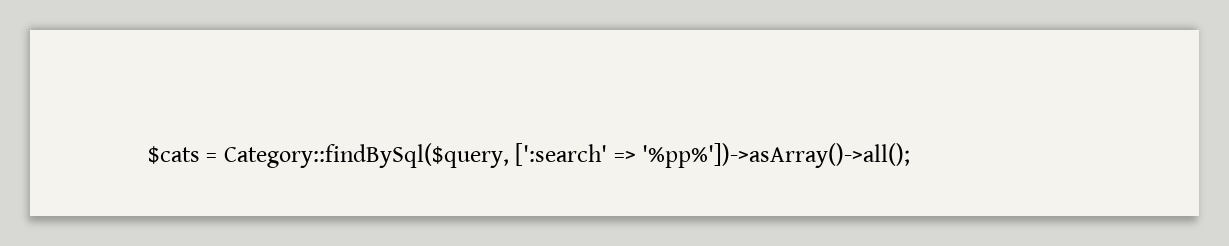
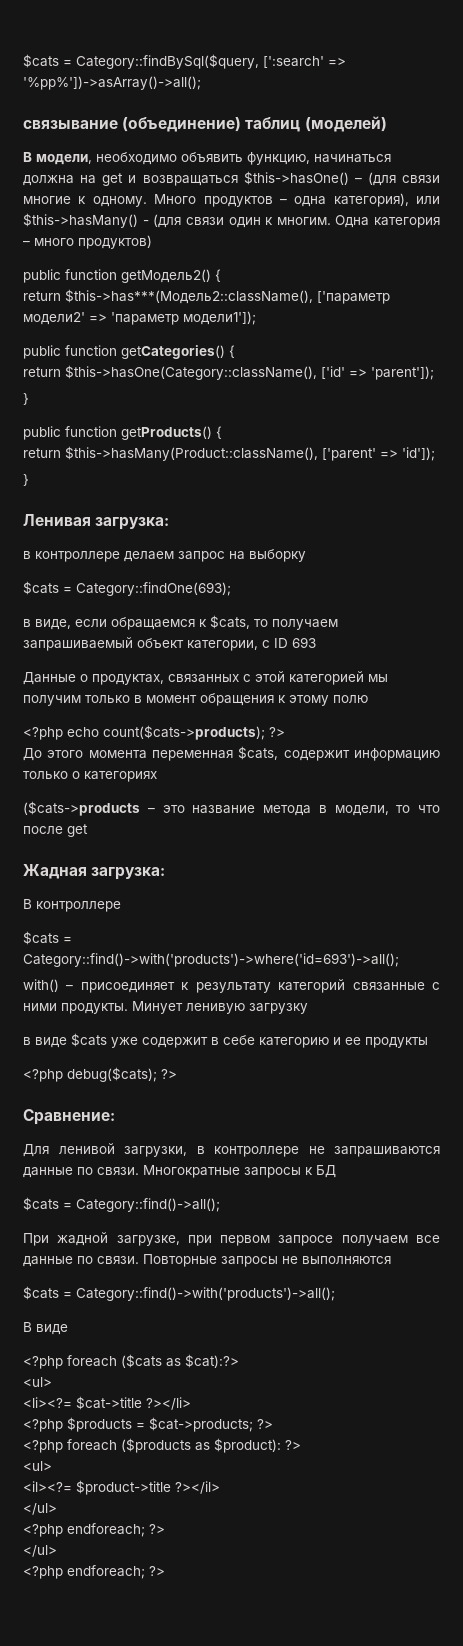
+ связывание (объединение) таблиц (моделей)
+ В модели, необходимо объявить функцию, начинаться должна на get и возвращаться $this->hasOne() – (для связи многие к одному. Много продуктов – одна категория), или $this->hasMany() - (для связи один к многим. Одна категория – много продуктов)
+ public function getМодель2() {
+ return $this->has***(Модель2::className(), ['параметр модели2' => 'параметр модели1']);
+ public function getCategories() {
+ return $this->hasOne(Category::className(), ['id' => 'parent']);
+ }
+ public function getProducts() {
+ return $this->hasMany(Product::className(), ['parent' => 'id']);
+ }
+ Ленивая загрузка:
+ в контроллере делаем запрос на выборку
+ $cats = Category::findOne(693);
+ в виде, если обращаемся к $cats, то получаем запрашиваемый объект категории, с ID 693
+ Данные о продуктах, связанных с этой категорией мы получим только в момент обращения к этому полю
+ <?php echo count($cats->products); ?>
+ До этого момента переменная $cats, содержит информацию только о категориях
+ ($cats->products – это название метода в модели, то что после get
+ Жадная загрузка:
+ В контроллере
+ $cats = Category::find()->with('products')->where('id=693')->all();
+ with() – присоединяет к результату категорий связанные с ними продукты. Минует ленивую загрузку
+ в виде $cats уже содержит в себе категорию и ее продукты
+ <?php debug($cats); ?>
+ Сравнение:
+ Для ленивой загрузки, в контроллере не запрашиваются данные по связи. Многократные запросы к БД
+ $cats = Category::find()->all();
+ При жадной загрузке, при первом запросе получаем все данные по связи. Повторные запросы не выполняются
+ $cats = Category::find()->with('products')->all();
+ В виде
+ <?php foreach ($cats as $cat):?>
+ <ul>
+ <li><?= $cat->title ?></li>
+ <?php $products = $cat->products; ?>
+ <?php foreach ($products as $product): ?>
+ <ul>
+ <il><?= $product->title ?></il>
+ </ul>
+ <?php endforeach; ?>
+ </ul>
+ <?php endforeach; ?>

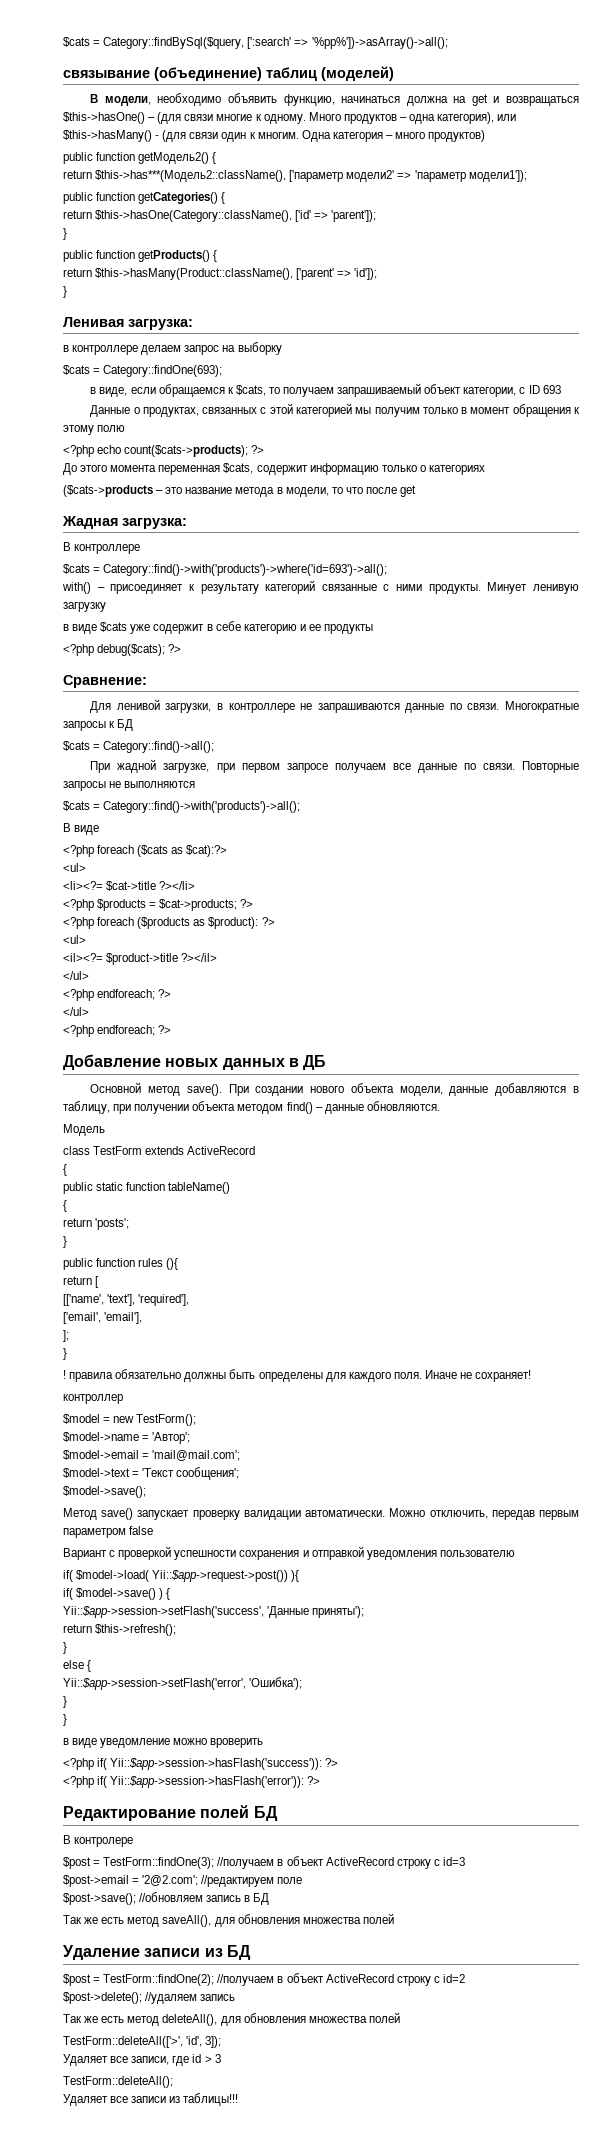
+ Добавление новых данных в ДБ
+ Основной метод save(). При создании нового объекта модели, данные добавляются в таблицу, при получении объекта методом find() – данные обновляются.
+ Модель
+ class TestForm extends ActiveRecord
+ {
+ public static function tableName()
+ {
+ return 'posts';
+ }
+ public function rules (){
+ return [
+ [['name', 'text'], 'required'],
+ ['email', 'email'],
+ ];
+ }
+ ! правила обязательно должны быть определены для каждого поля. Иначе не сохраняет!
+ контроллер
+ $model = new TestForm();
+ $model->name = 'Автор';
+ $model->email = 'mail@mail.com';
+ $model->text = 'Текст сообщения';
+ $model->save();
+ Метод save() запускает проверку валидации автоматически. Можно отключить, передав первым параметром false
+ Вариант с проверкой успешности сохранения и отправкой уведомления пользователю
+ if( $model->load( Yii::$app->request->post()) ){
+ if( $model->save() ) {
+ Yii::$app->session->setFlash('success', 'Данные приняты');
+ return $this->refresh();
+ }
+ else {
+ Yii::$app->session->setFlash('error', 'Ошибка');
+ }
+ }
+ в виде уведомление можно вроверить
+ <?php if( Yii::$app->session->hasFlash('success')): ?>
+ <?php if( Yii::$app->session->hasFlash('error')): ?>
+ Редактирование полей БД
+ В контролере
+ $post = TestForm::findOne(3); //получаем в объект ActiveRecord строку с id=3
+ $post->email = '2@2.com'; //редактируем поле
+ $post->save(); //обновляем запись в БД
+ Так же есть метод saveAll(), для обновления множества полей
+ Удаление записи из БД
+ $post = TestForm::findOne(2); //получаем в объект ActiveRecord строку с id=2
+ $post->delete(); //удаляем запись
+ Так же есть метод deleteAll(), для обновления множества полей
+ TestForm::deleteAll(['>', 'id', 3]);
+ Удаляет все записи, где id > 3
+ TestForm::deleteAll();
+ Удаляет все записи из таблицы!!!

